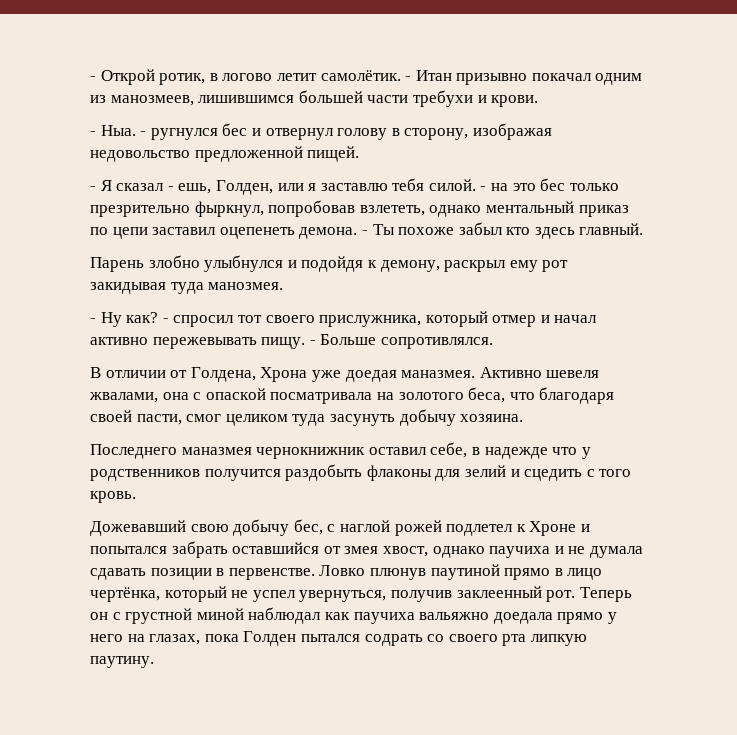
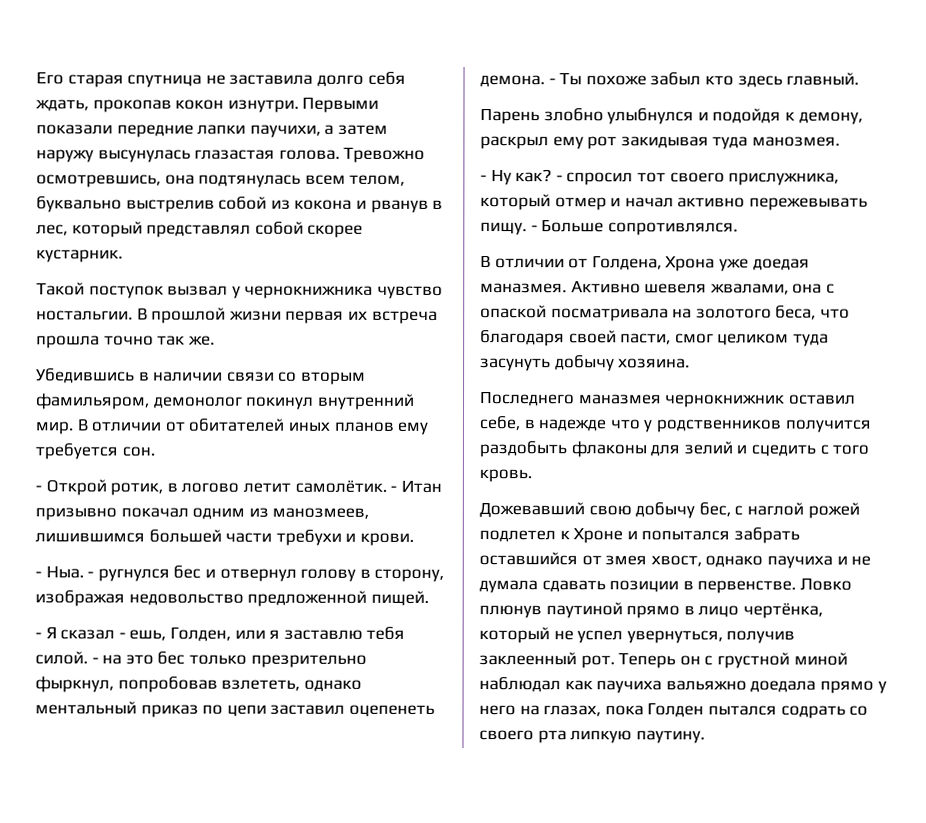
+ Его старая спутница не заставила долго себя ждать, прокопав кокон изнутри. Первыми показали передние лапки паучихи, а затем наружу высунулась глазастая голова. Тревожно осмотревшись, она подтянулась всем телом, буквально выстрелив собой из кокона и рванув в лес, который представлял собой скорее кустарник.
+ Такой поступок вызвал у чернокнижника чувство ностальгии. В прошлой жизни первая их встреча прошла точно так же.
+ Убедившись в наличии связи со вторым фамильяром, демонолог покинул внутренний мир. В отличии от обитателей иных планов ему требуется сон.

